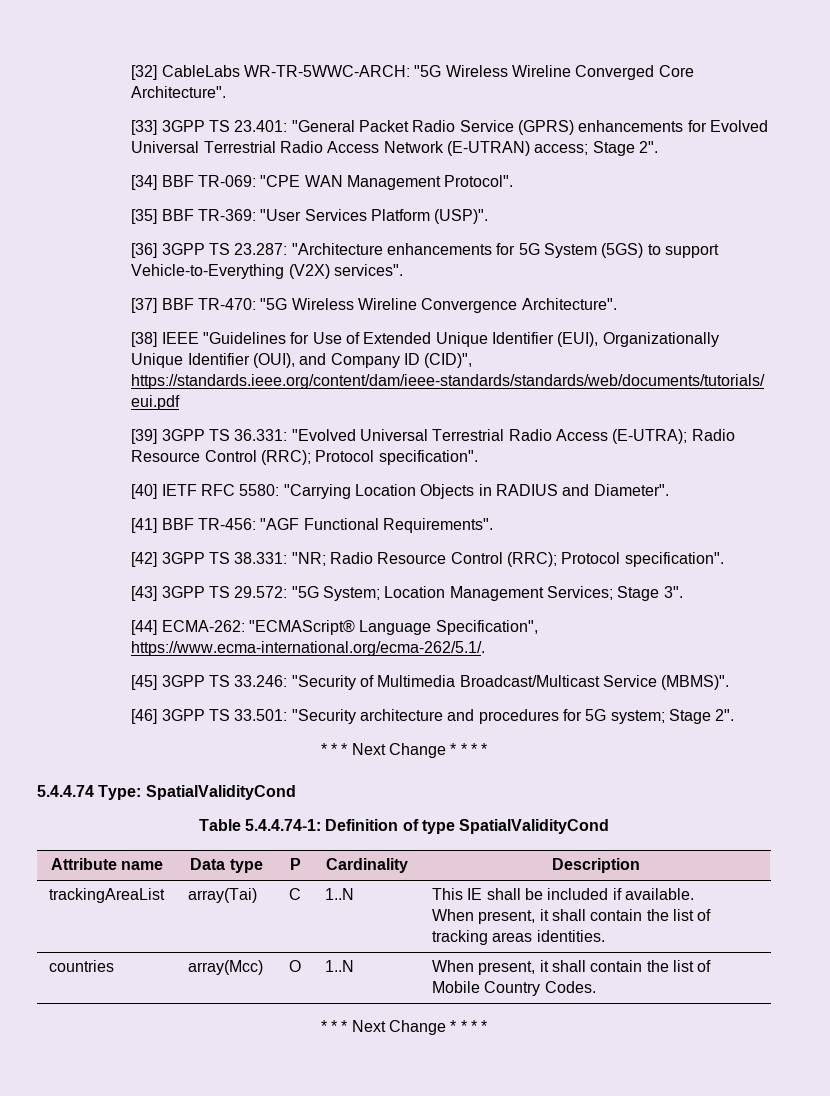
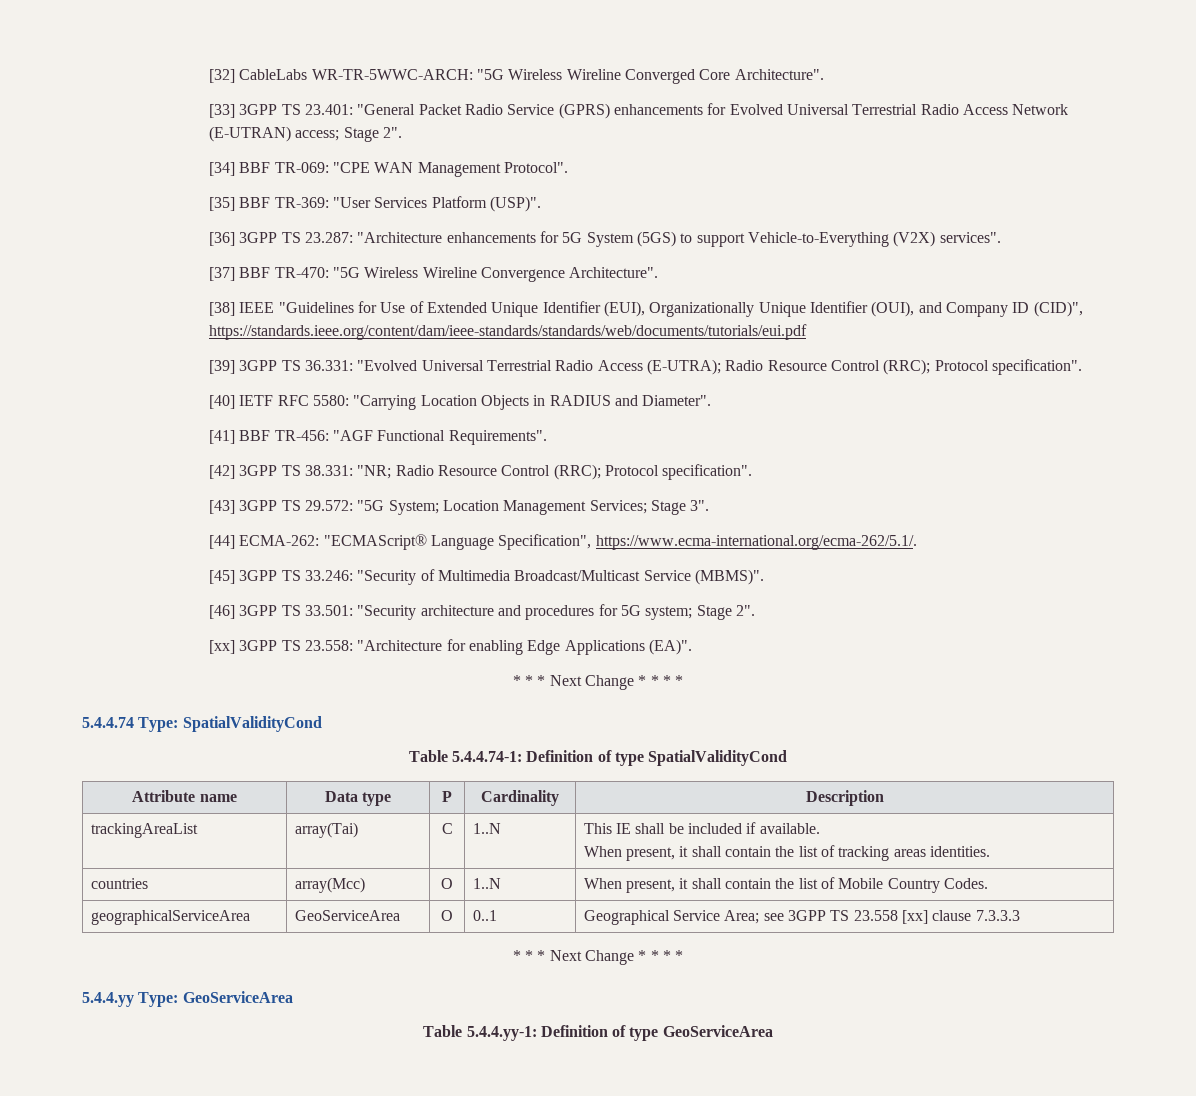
+ [xx] 3GPP TS 23.558: "Architecture for enabling Edge Applications (EA)".
  countries | array(Mcc) | O | 1..N | When present, it shall contain the list of Mobile Country Codes.
+ geographicalServiceArea | GeoServiceArea | O | 0..1 | Geographical Service Area; see 3GPP TS 23.558 [xx] clause 7.3.3.3
  * * * Next Change * * * *
+ 5.4.4.yy Type: GeoServiceArea
+ Table 5.4.4.yy-1: Definition of type GeoServiceArea

